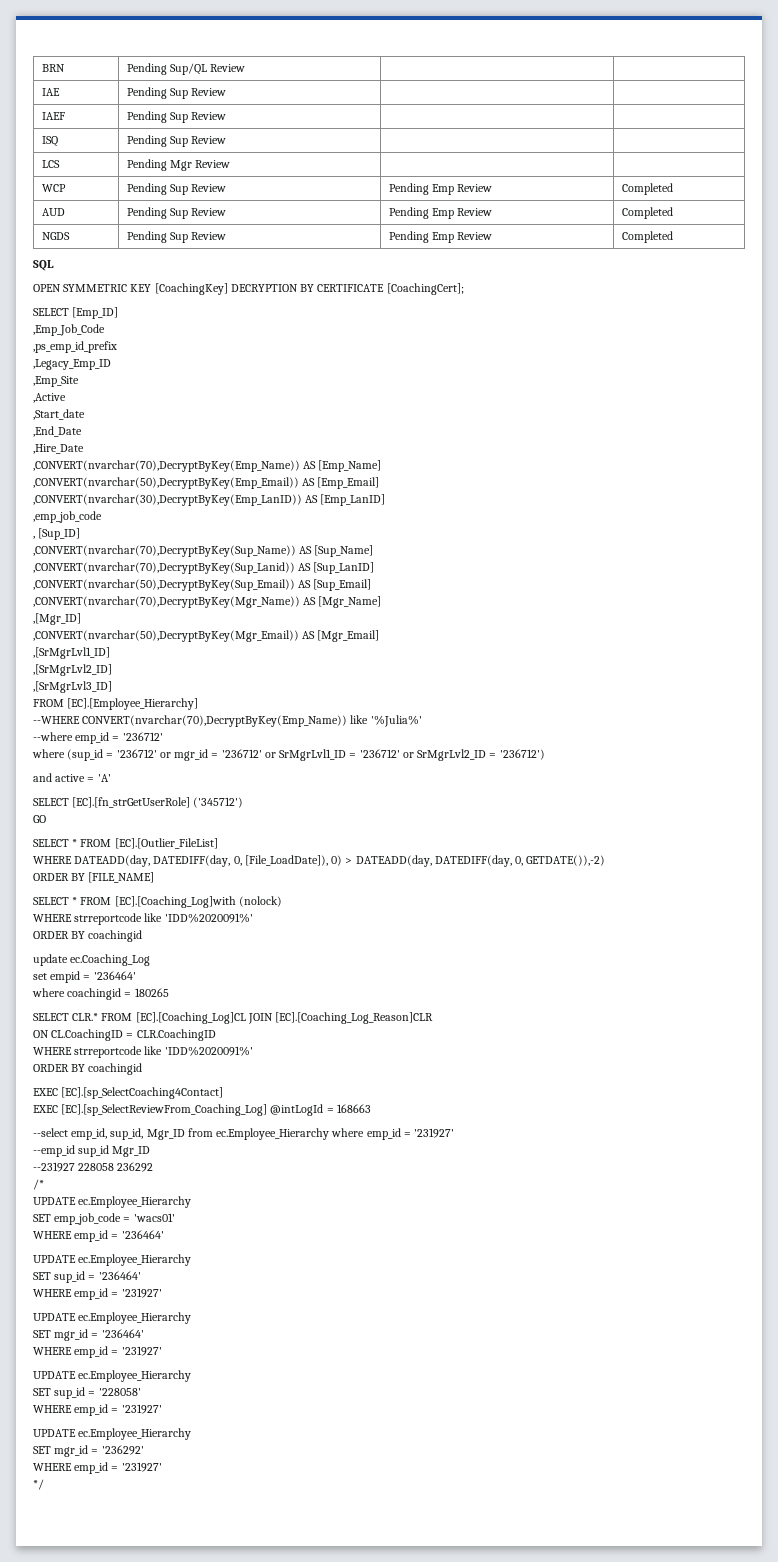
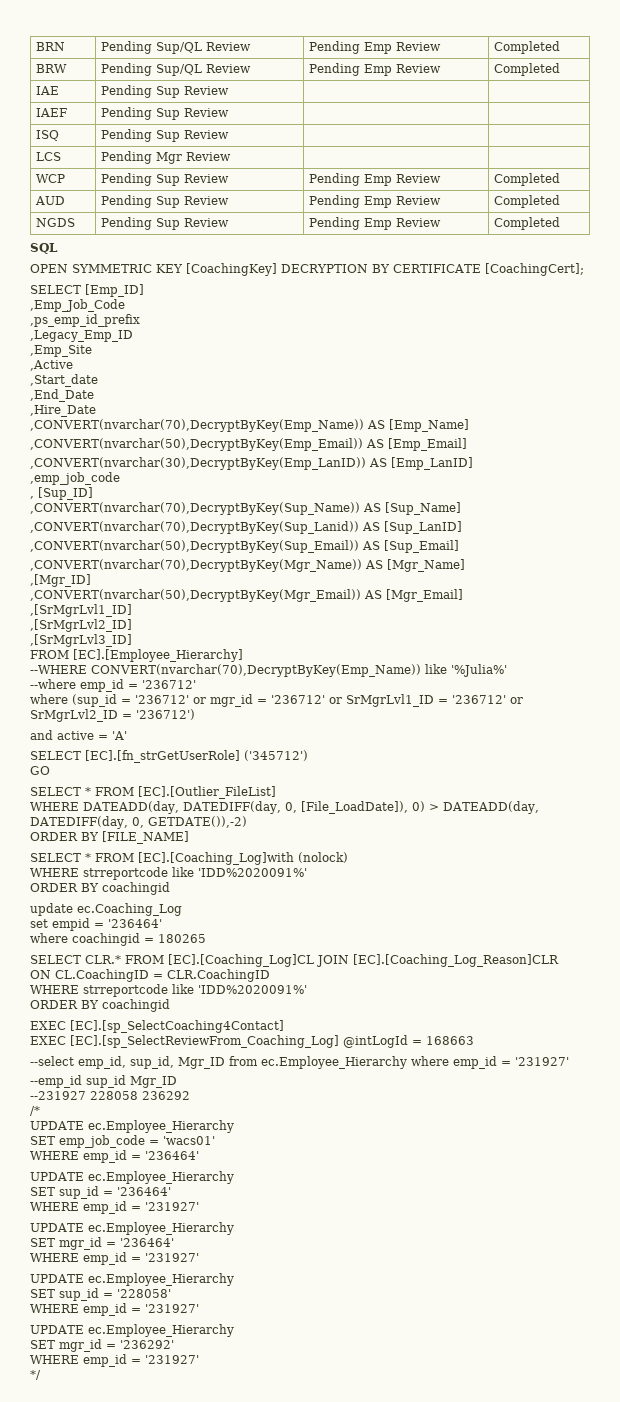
- BRN | Pending Sup/QL Review | |
+ BRN | Pending Sup/QL Review | Pending Emp Review | Completed
+ BRW | Pending Sup/QL Review | Pending Emp Review | Completed

